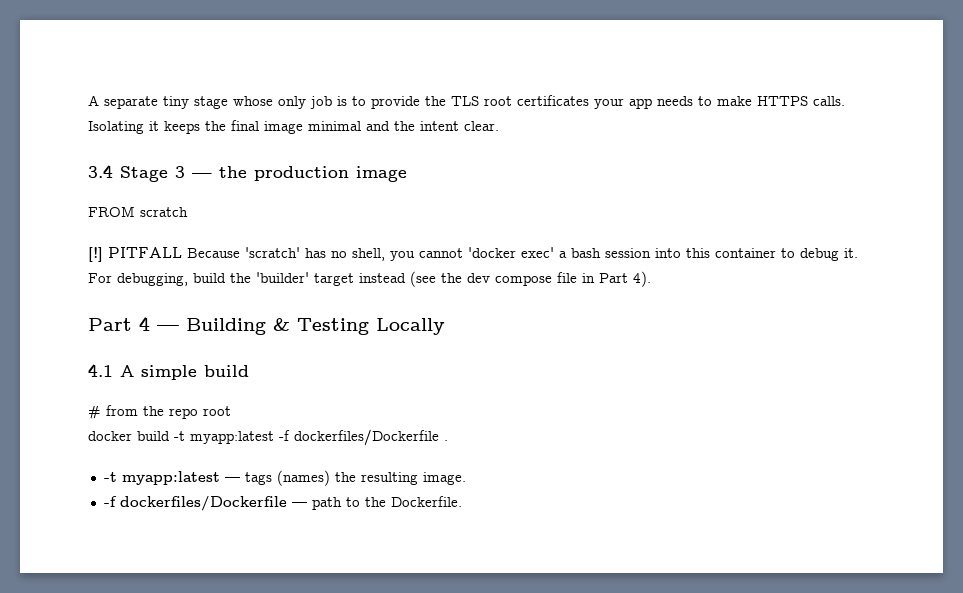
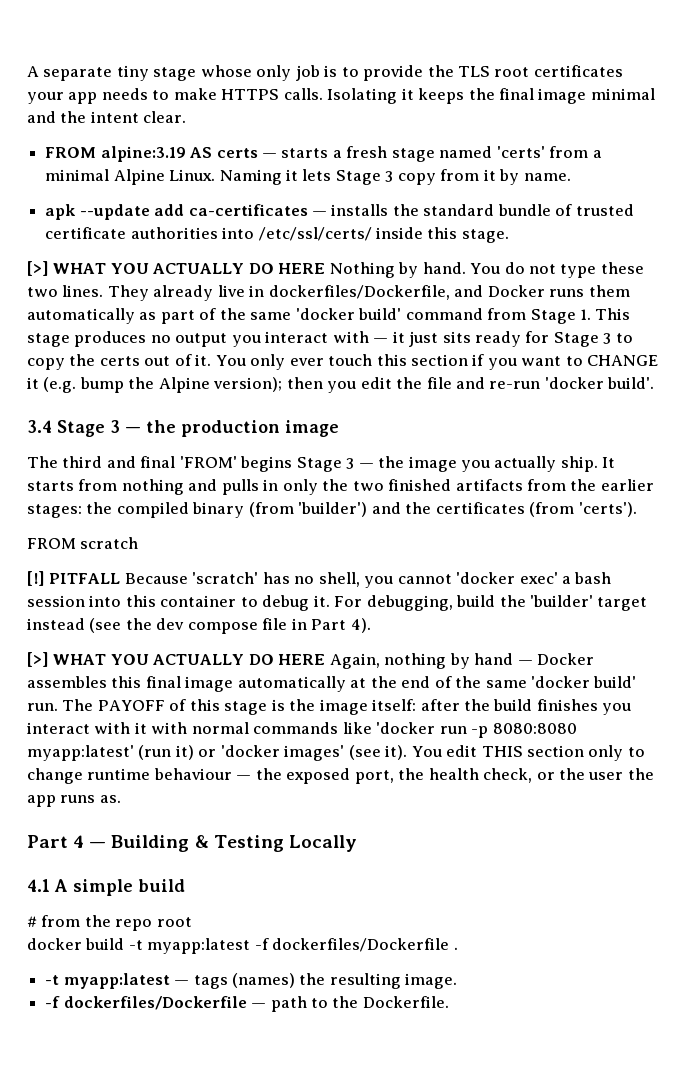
+ FROM alpine:3.19 AS certs — starts a fresh stage named 'certs' from a minimal Alpine Linux. Naming it lets Stage 3 copy from it by name.
+ apk --update add ca-certificates — installs the standard bundle of trusted certificate authorities into /etc/ssl/certs/ inside this stage.
+ [>] WHAT YOU ACTUALLY DO HERE Nothing by hand. You do not type these two lines. They already live in dockerfiles/Dockerfile, and Docker runs them automatically as part of the same 'docker build' command from Stage 1. This stage produces no output you interact with — it just sits ready for Stage 3 to copy the certs out of it. You only ever touch this section if you want to CHANGE it (e.g. bump the Alpine version); then you edit the file and re-run 'docker build'.
+ The third and final 'FROM' begins Stage 3 — the image you actually ship. It starts from nothing and pulls in only the two finished artifacts from the earlier stages: the compiled binary (from 'builder') and the certificates (from 'certs').
+ [>] WHAT YOU ACTUALLY DO HERE Again, nothing by hand — Docker assembles this final image automatically at the end of the same 'docker build' run. The PAYOFF of this stage is the image itself: after the build finishes you interact with it with normal commands like 'docker run -p 8080:8080 myapp:latest' (run it) or 'docker images' (see it). You edit THIS section only to change runtime behaviour — the exposed port, the health check, or the user the app runs as.

